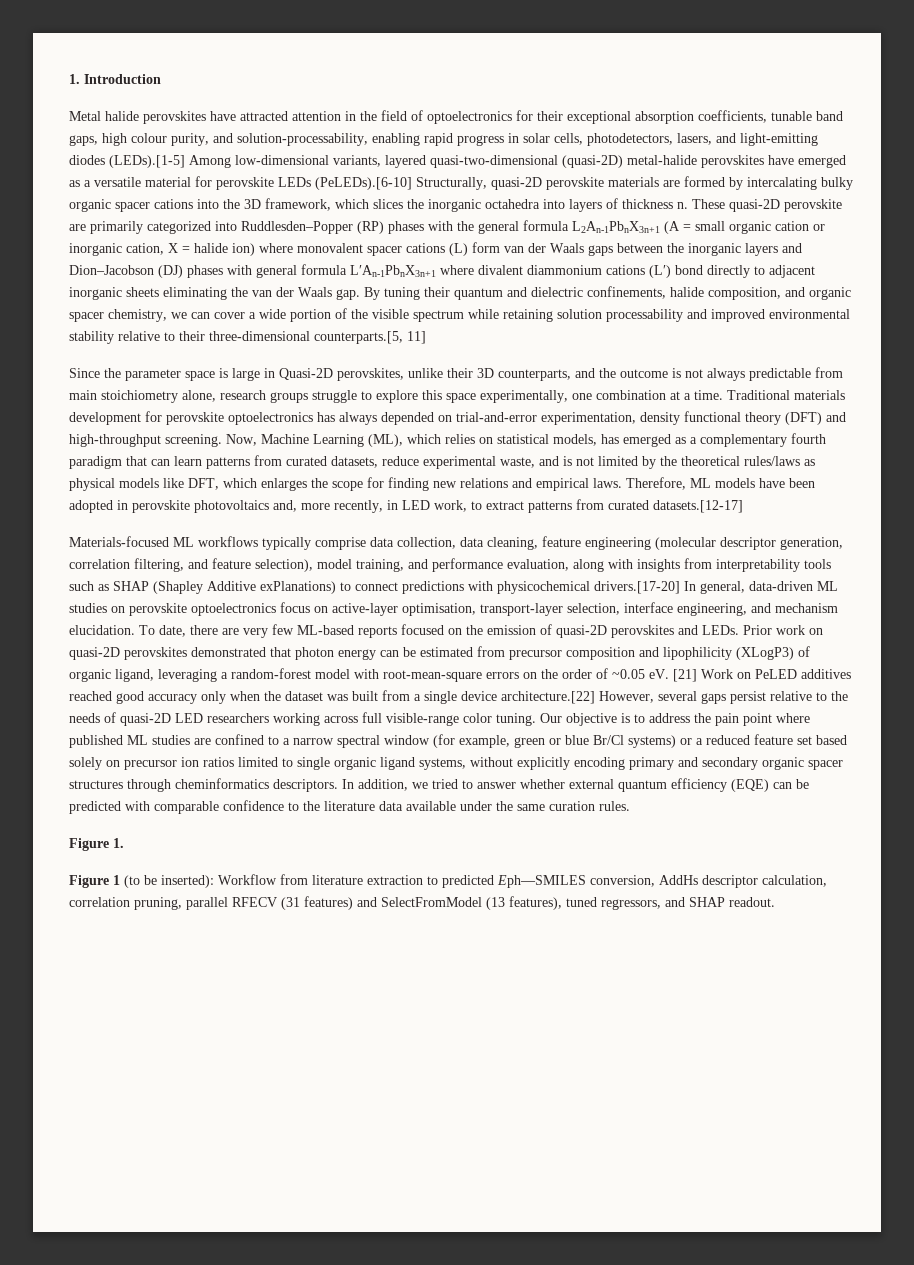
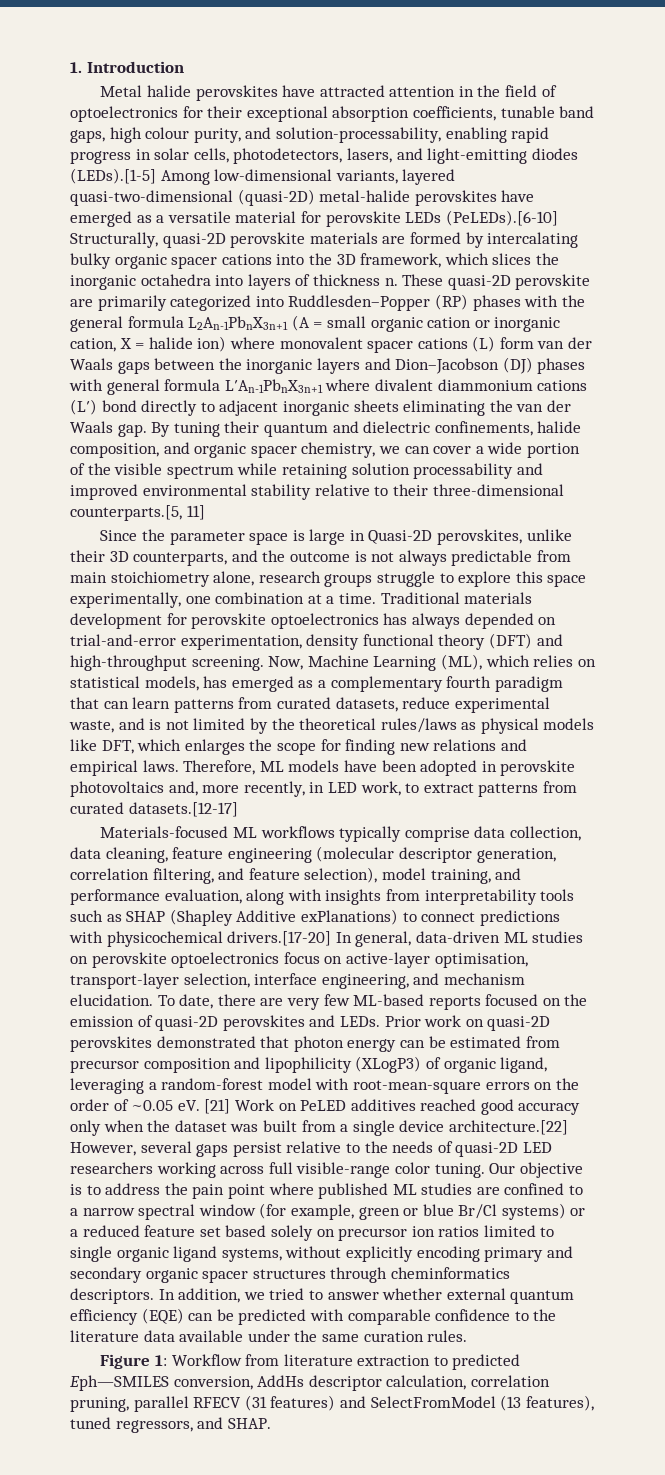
- Figure 1.
- Figure 1 (to be inserted): Workflow from literature extraction to predicted Eph—SMILES conversion, AddHs descriptor calculation, correlation pruning, parallel RFECV (31 features) and SelectFromModel (13 features), tuned regressors, and SHAP readout.
+ Figure 1: Workflow from literature extraction to predicted Eph—SMILES conversion, AddHs descriptor calculation, correlation pruning, parallel RFECV (31 features) and SelectFromModel (13 features), tuned regressors, and SHAP.

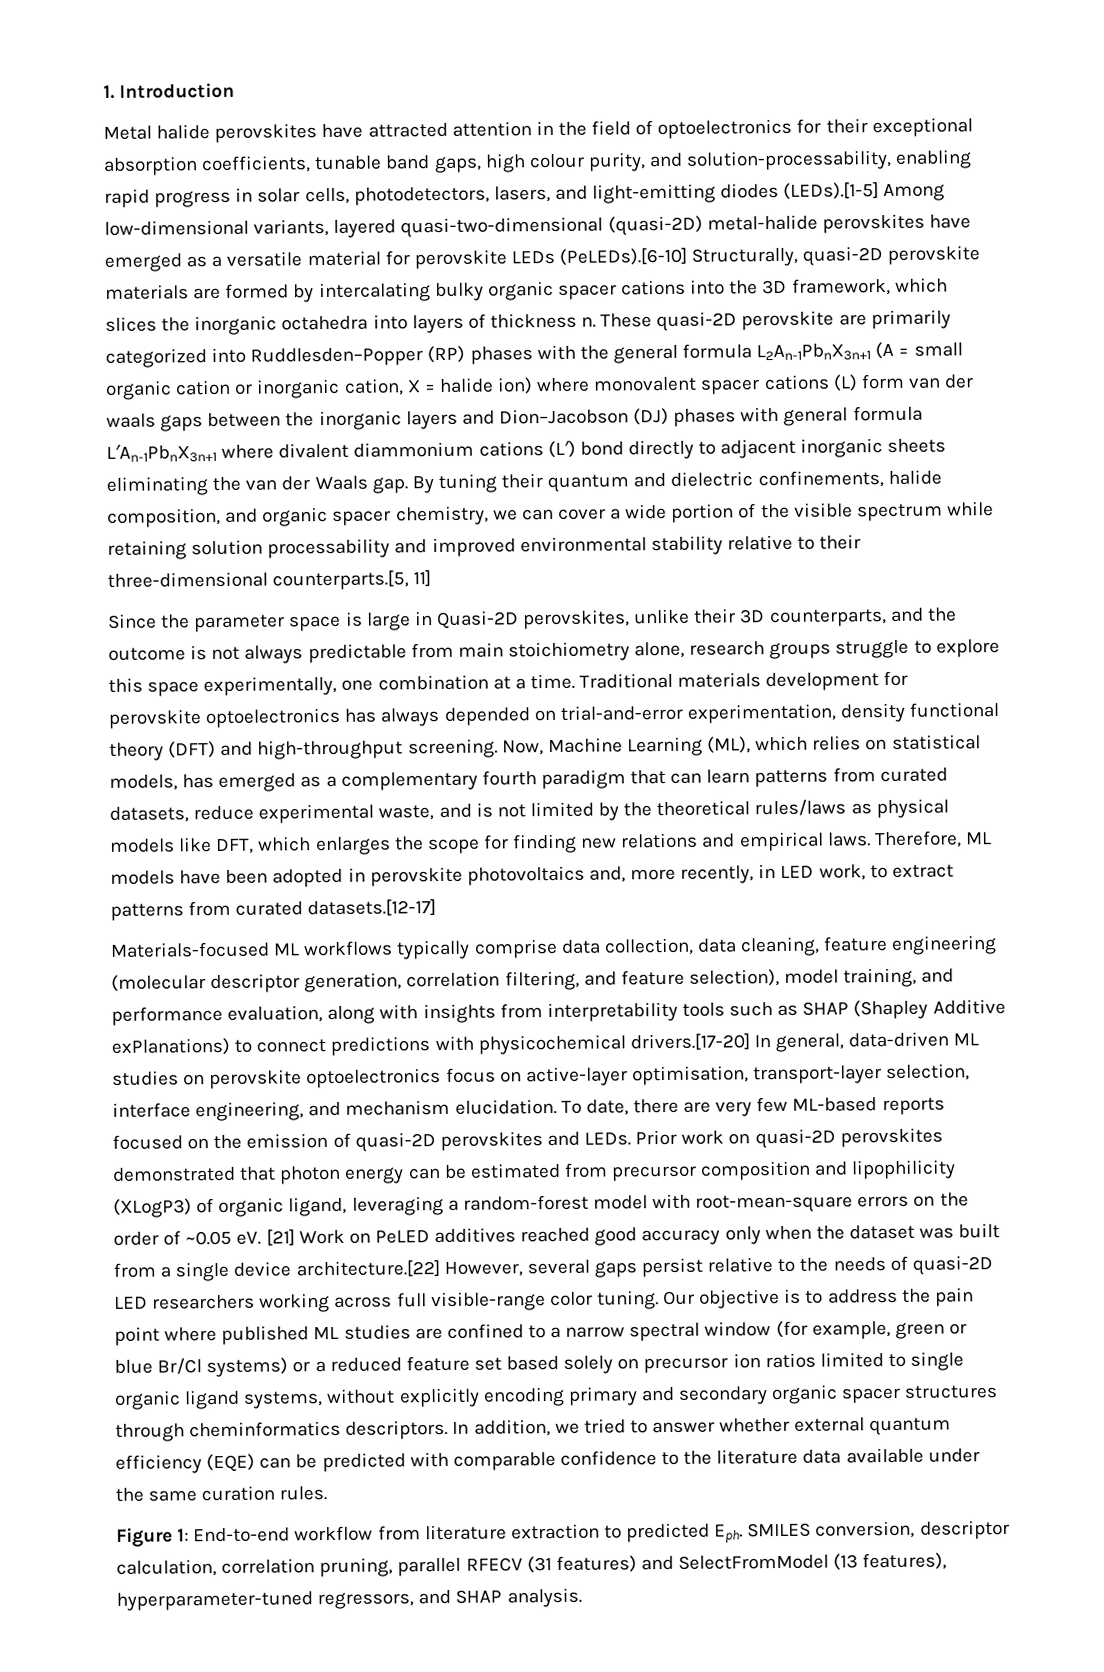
- These quasi-2D perovskite are primarily categorized into Ruddlesden–Popper (RP) phases with the general formula L2An-1PbnX3n+1 (A = small organic cation or inorganic cation, X = halide ion) where monovalent spacer cations (L) form van der Waals gaps between the inorganic layers and Dion–Jacobson (DJ) phases with general formula L′An-1PbnX3n+1 where divalent diammonium cations (L′) bond directly to adjacent inorganic sheets eliminating the van der Waals gap.
+ These quasi-2D perovskite are primarily categorized into Ruddlesden–Popper (RP) phases with the general formula L2An-1PbnX3n+1 (A = small organic cation or inorganic cation, X = halide ion) where monovalent spacer cations (L) form van der waals gaps between the inorganic layers and Dion–Jacobson (DJ) phases with general formula L′An-1PbnX3n+1 where divalent diammonium cations (L′) bond directly to adjacent inorganic sheets eliminating the van der Waals gap.
- Figure 1: Workflow from literature extraction to predicted Eph—SMILES conversion, AddHs descriptor calculation, correlation pruning, parallel RFECV (31 features) and SelectFromModel (13 features), tuned regressors, and SHAP.
+ Figure 1: End-to-end workflow from literature extraction to predicted Eph. SMILES conversion, descriptor calculation, correlation pruning, parallel RFECV (31 features) and SelectFromModel (13 features), hyperparameter-tuned regressors, and SHAP analysis.

